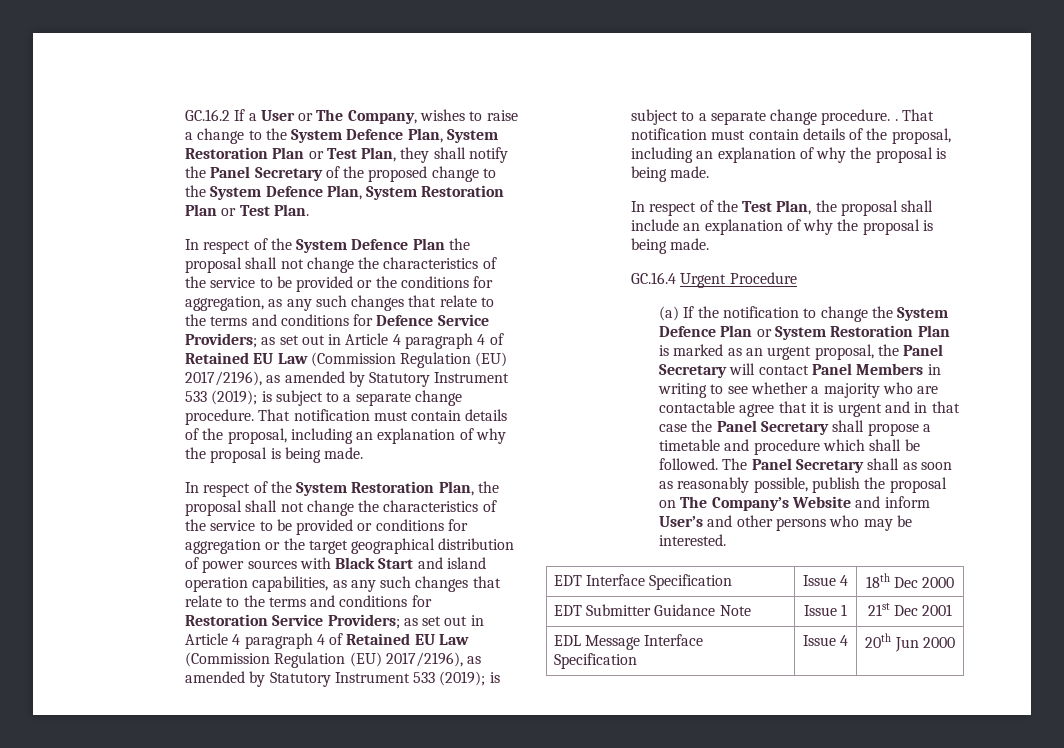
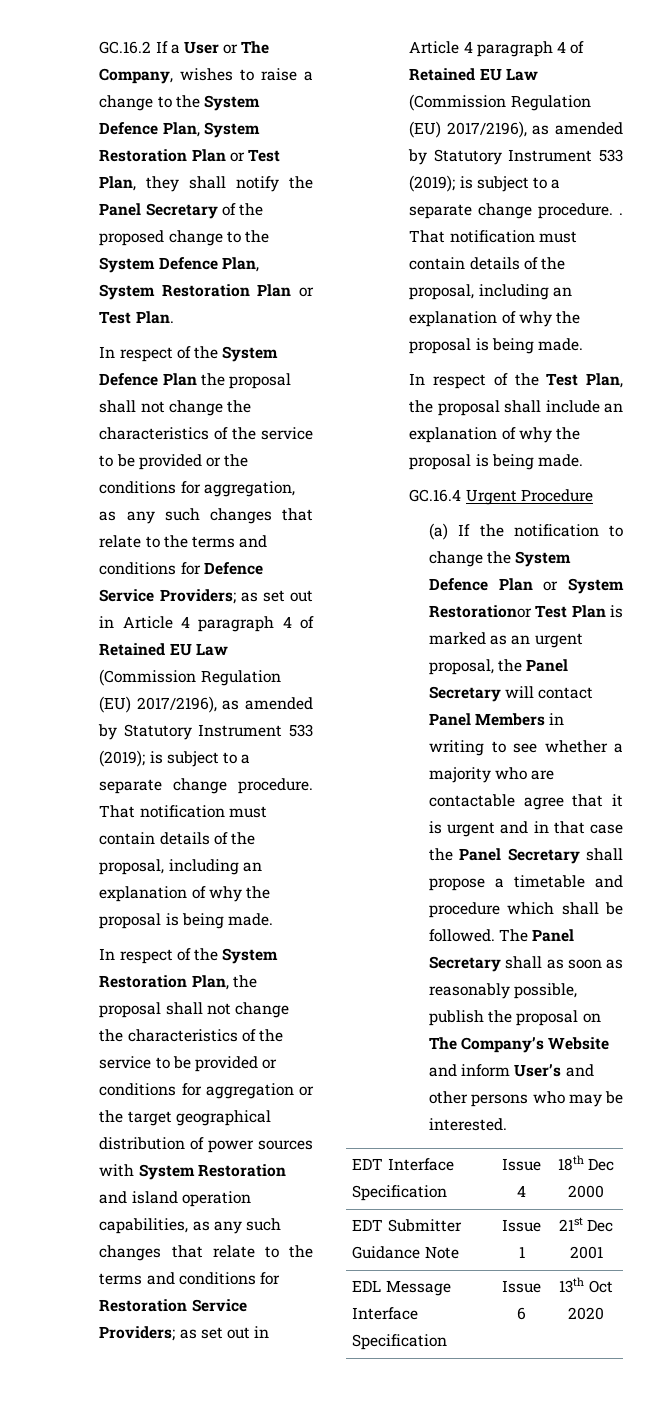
- In respect of the System Restoration Plan, the proposal shall not change the characteristics of the service to be provided or conditions for aggregation or the target geographical distribution of power sources with Black Start and island operation capabilities, as any such changes that relate to the terms and conditions for Restoration Service Providers;
+ In respect of the System Restoration Plan, the proposal shall not change the characteristics of the service to be provided or conditions for aggregation or the target geographical distribution of power sources with System Restoration and island operation capabilities, as any such changes that relate to the terms and conditions for Restoration Service Providers;
- (a) If the notification to change the System Defence Plan or System Restoration Plan is marked as an urgent proposal, the Panel Secretary will contact Panel Members in writing to see whether a majority who are contactable agree that it is urgent and in that case the Panel Secretary shall propose a timetable and procedure which shall be followed.
+ (a) If the notification to change the System Defence Plan or System Restorationor Test Plan is marked as an urgent proposal, the Panel Secretary will contact Panel Members in writing to see whether a majority who are contactable agree that it is urgent and in that case the Panel Secretary shall propose a timetable and procedure which shall be followed.
- EDL Message Interface Specification | Issue 4 | 20th Jun 2000
+ EDL Message Interface Specification | Issue 6 | 13th Oct 2020

